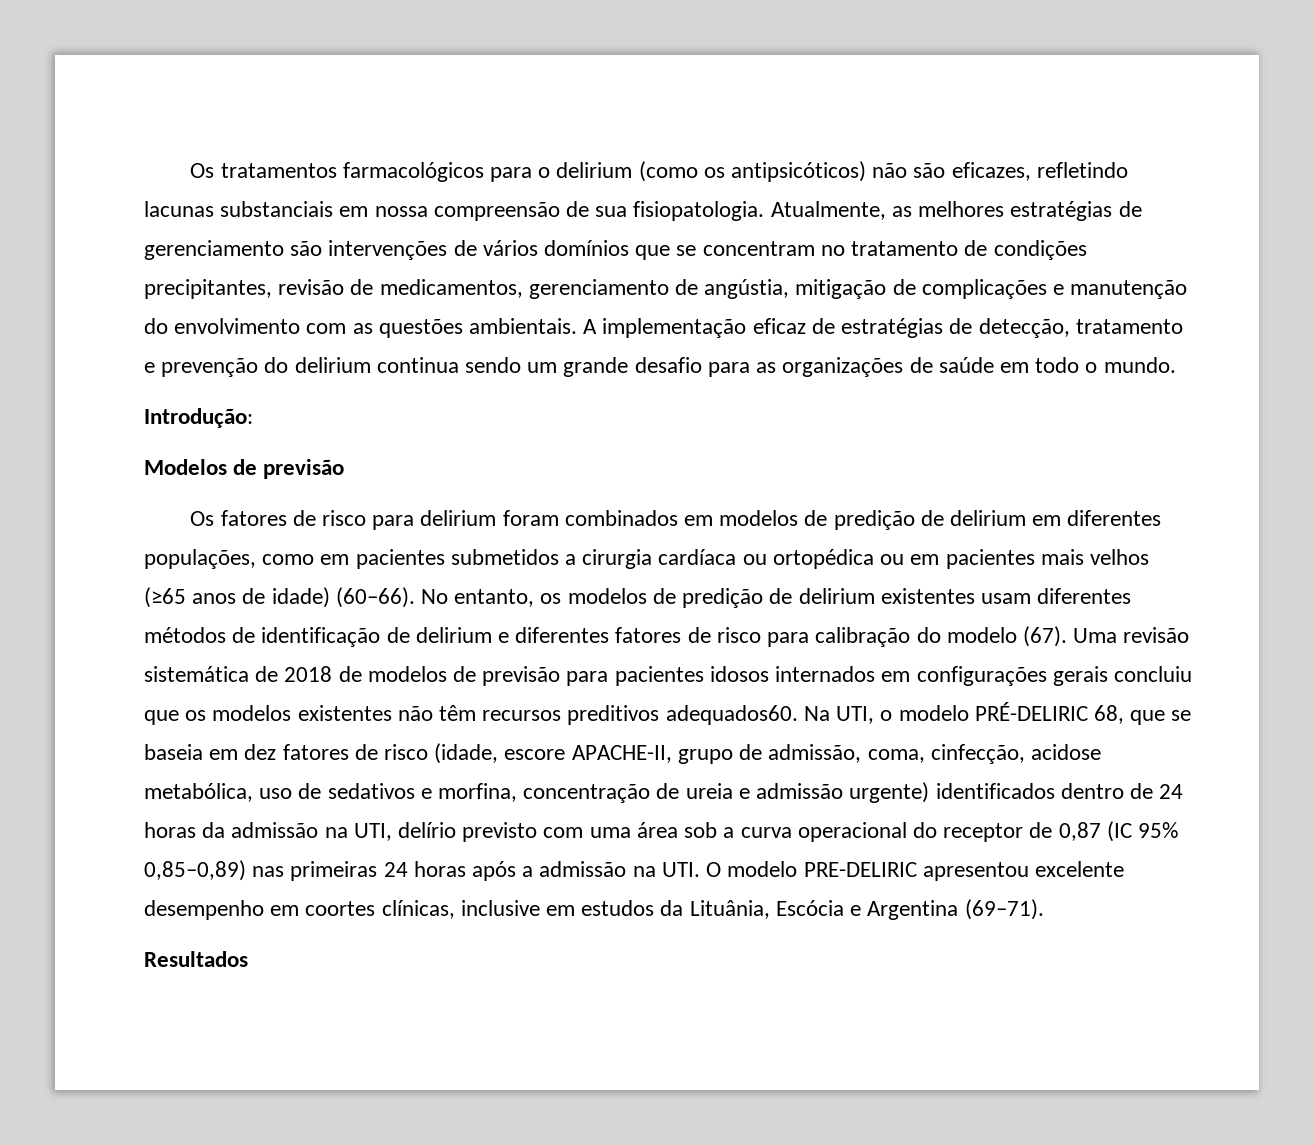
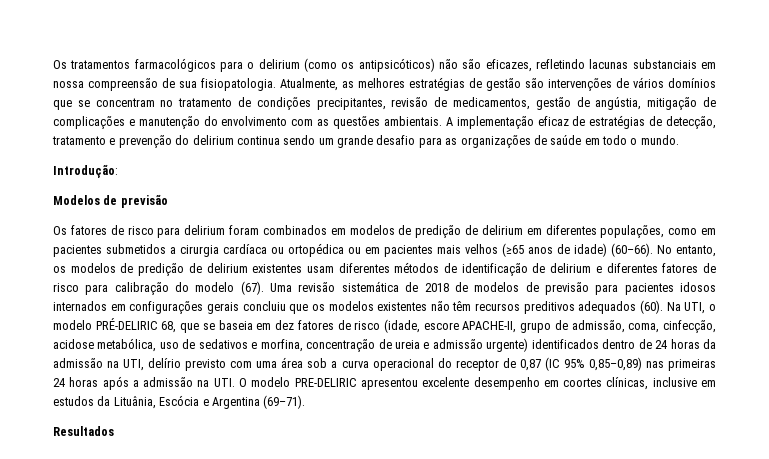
- Atualmente, as melhores estratégias de gerenciamento são intervenções de vários domínios que se concentram no tratamento de condições precipitantes, revisão de medicamentos, gerenciamento de angústia, mitigação de complicações e manutenção do envolvimento com as questões ambientais.
+ Atualmente, as melhores estratégias de gestão são intervenções de vários domínios que se concentram no tratamento de condições precipitantes, revisão de medicamentos, gestão de angústia, mitigação de complicações e manutenção do envolvimento com as questões ambientais.
- Uma revisão sistemática de 2018 de modelos de previsão para pacientes idosos internados em configurações gerais concluiu que os modelos existentes não têm recursos preditivos adequados60.
+ Uma revisão sistemática de 2018 de modelos de previsão para pacientes idosos internados em configurações gerais concluiu que os modelos existentes não têm recursos preditivos adequados (60).

